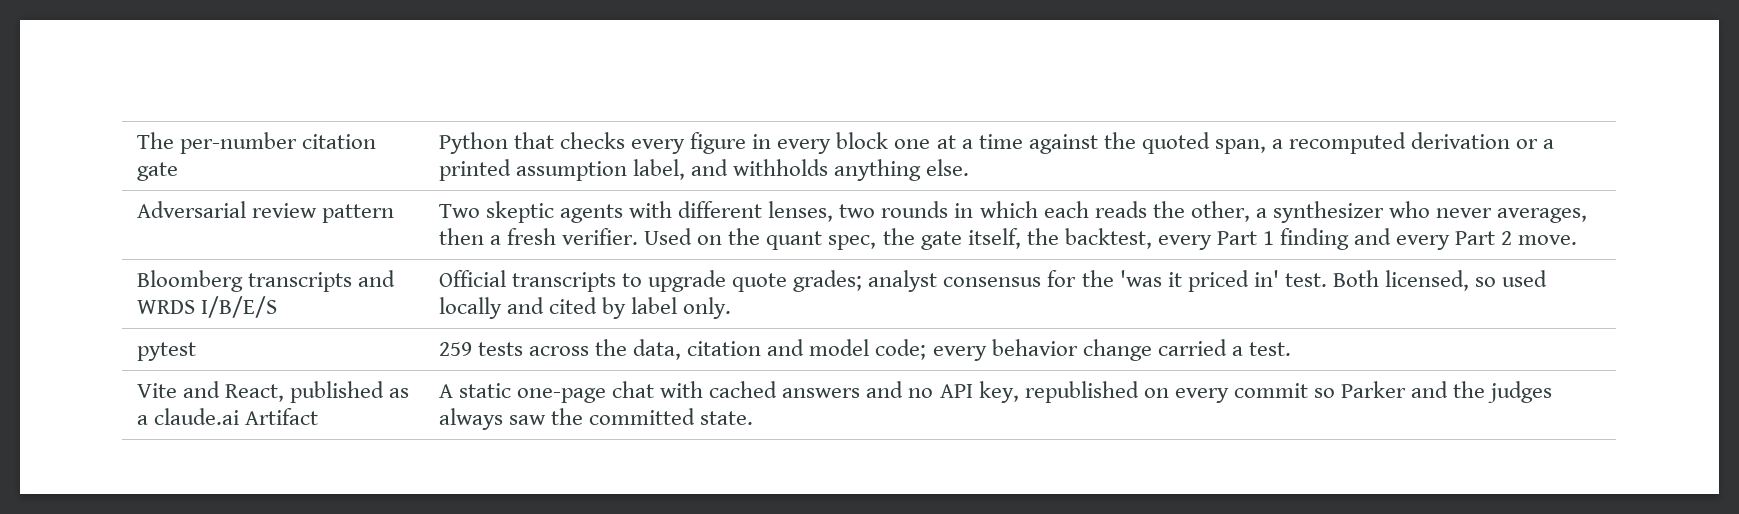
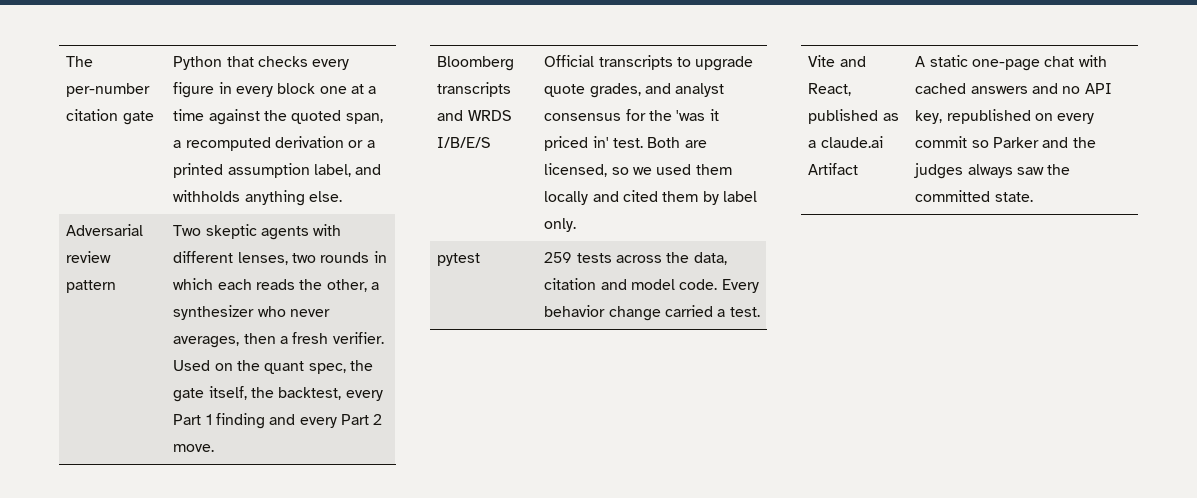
- Bloomberg transcripts and WRDS I/B/E/S | Official transcripts to upgrade quote grades; analyst consensus for the 'was it priced in' test. Both licensed, so used locally and cited by label only.
+ Bloomberg transcripts and WRDS I/B/E/S | Official transcripts to upgrade quote grades, and analyst consensus for the 'was it priced in' test. Both are licensed, so we used them locally and cited them by label only.
- pytest | 259 tests across the data, citation and model code; every behavior change carried a test.
+ pytest | 259 tests across the data, citation and model code. Every behavior change carried a test.

